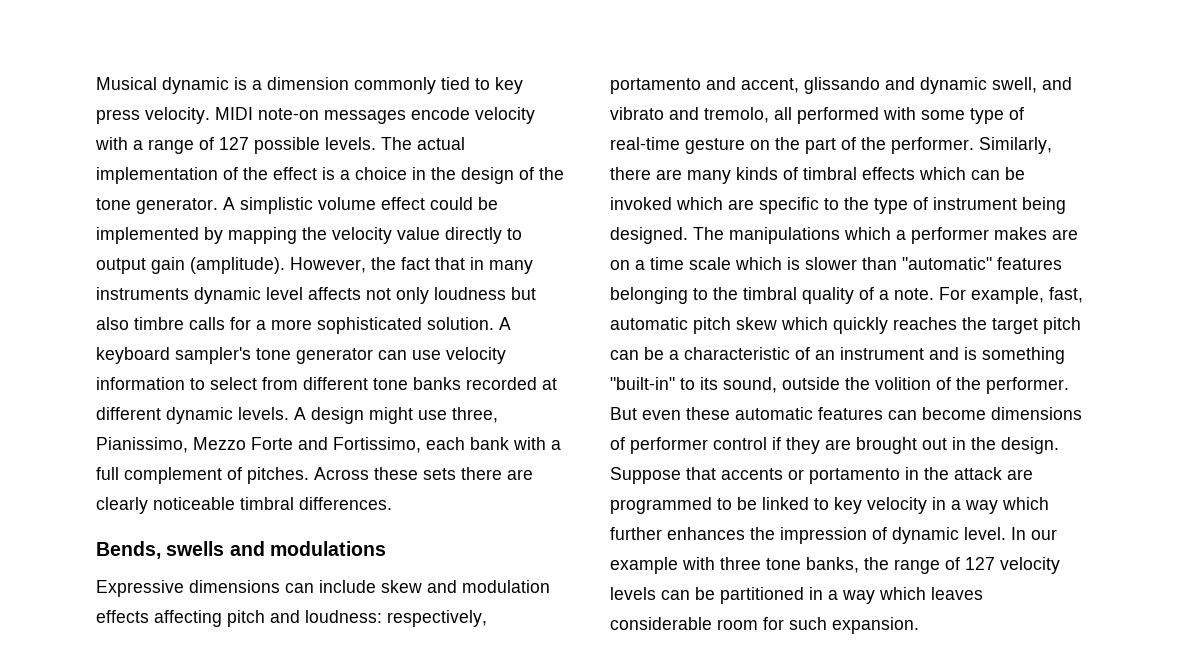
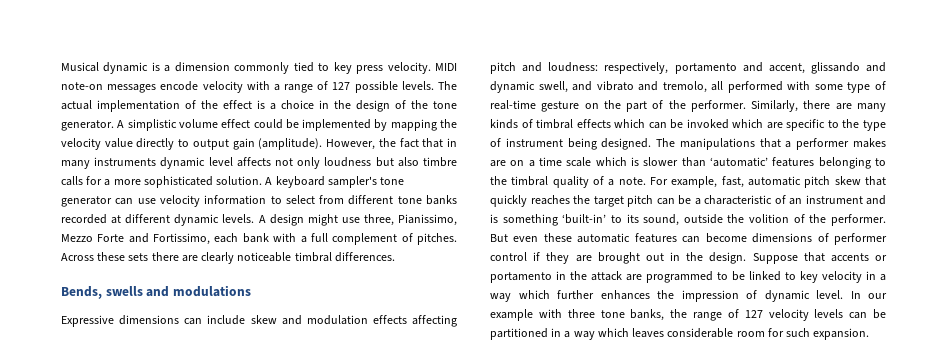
- The manipulations which a performer makes are on a time scale which is slower than "automatic" features belonging to the timbral quality of a note.
+ The manipulations that a performer makes are on a time scale which is slower than ‘automatic’ features belonging to the timbral quality of a note.
- For example, fast, automatic pitch skew which quickly reaches the target pitch can be a characteristic of an instrument and is something "built-in" to its sound, outside the volition of the performer.
+ For example, fast, automatic pitch skew that quickly reaches the target pitch can be a characteristic of an instrument and is something ‘built-in’ to its sound, outside the volition of the performer.

